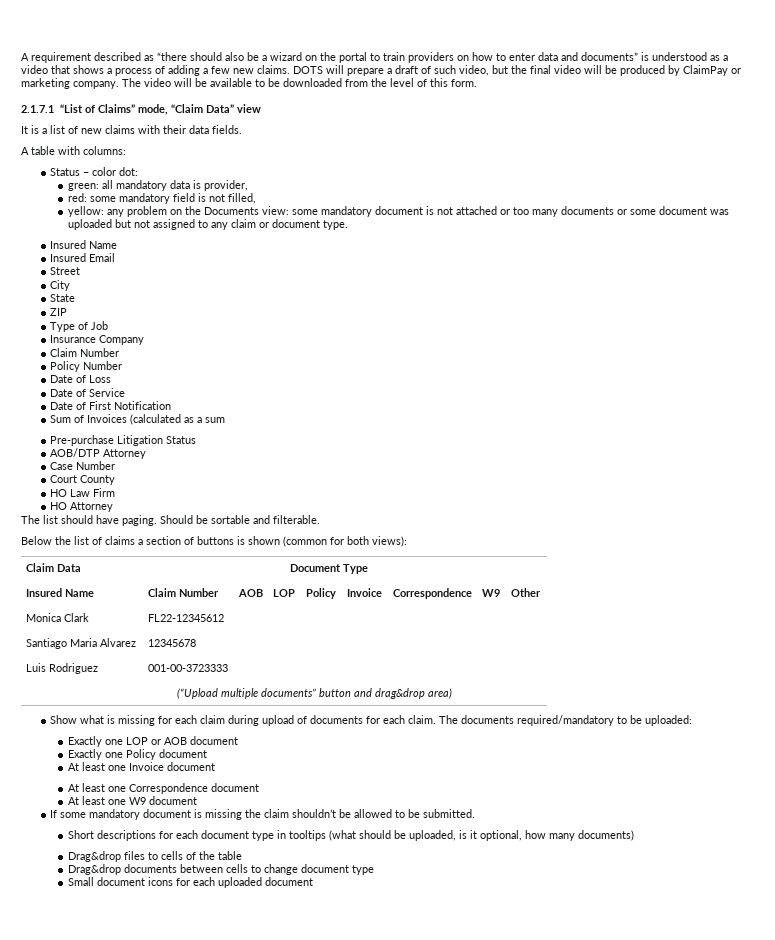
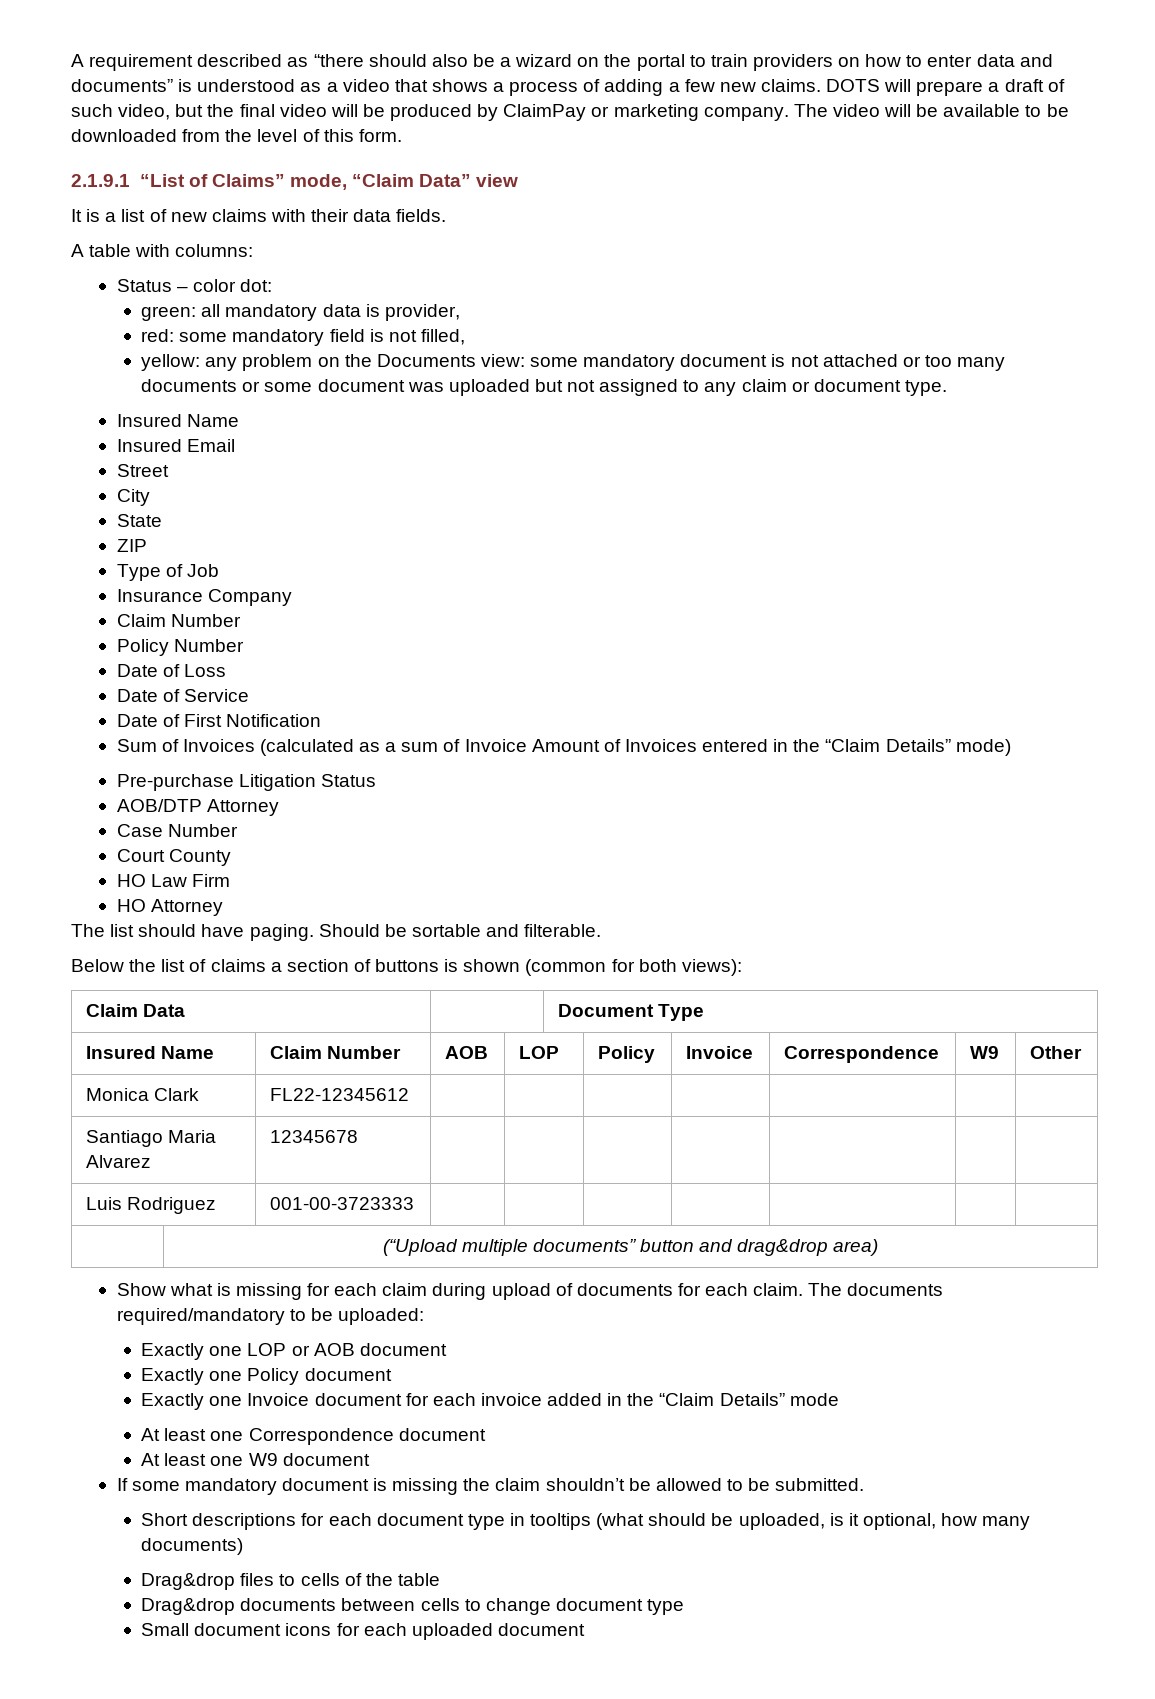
- 2.1.7.1 “List of Claims” mode, “Claim Data” view
+ 2.1.9.1 “List of Claims” mode, “Claim Data” view
- Sum of Invoices (calculated as a sum
+ Sum of Invoices (calculated as a sum of Invoice Amount of Invoices entered in the “Claim Details” mode)
- At least one Invoice document
+ Exactly one Invoice document for each invoice added in the “Claim Details” mode

